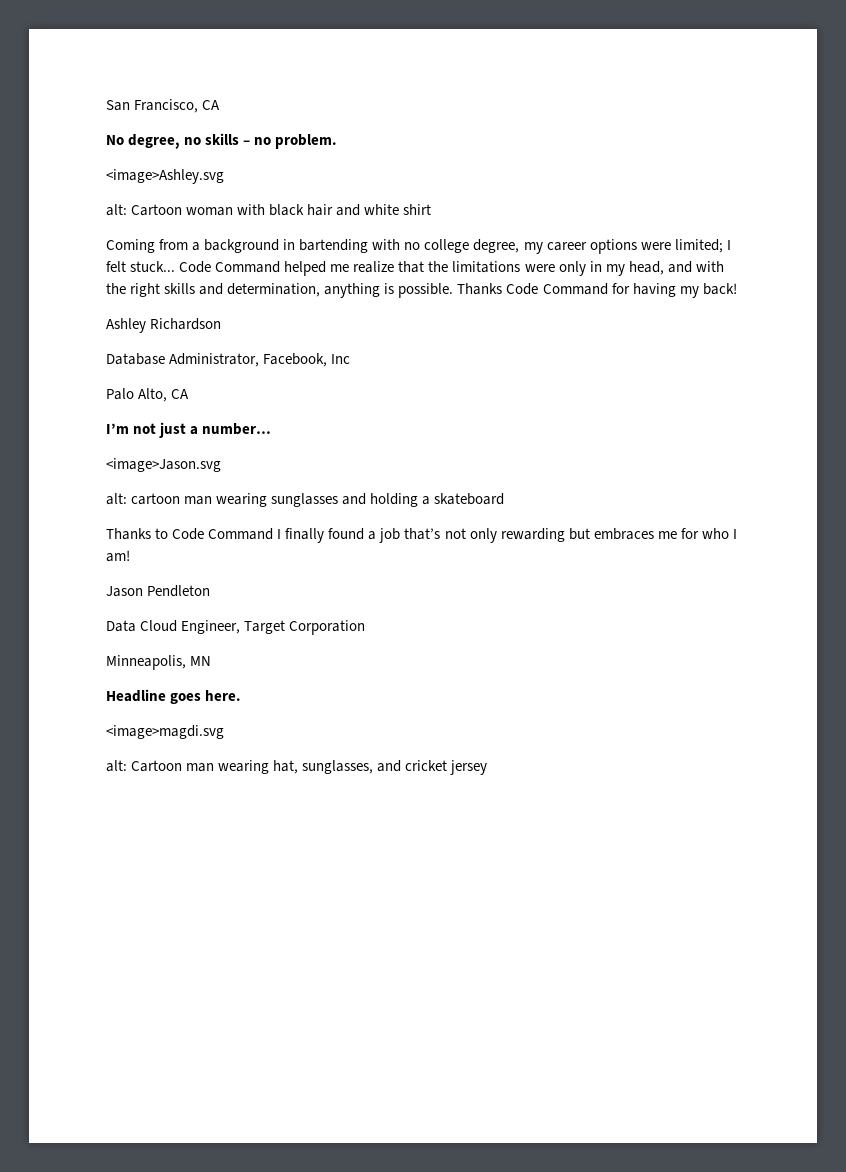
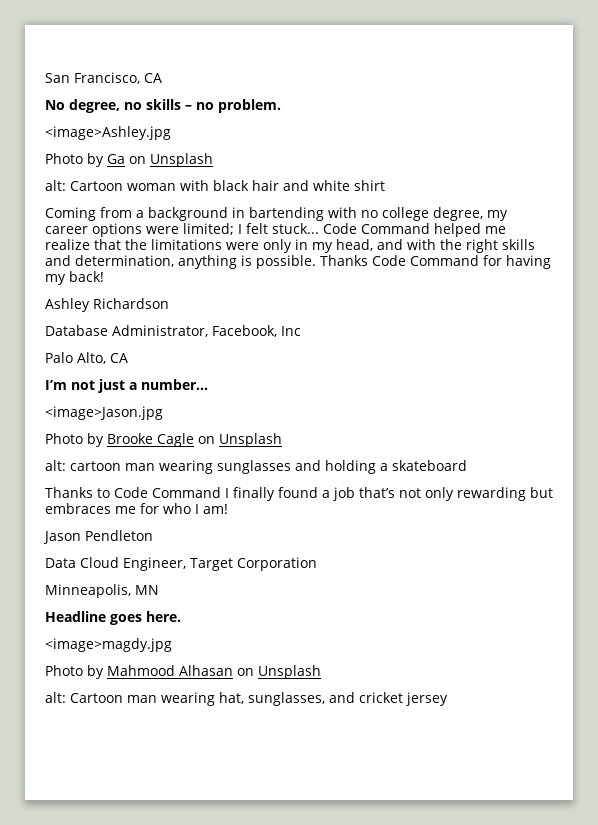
- <image>Ashley.svg
+ <image>Ashley.jpg
+ Photo by Ga on Unsplash
- <image>Jason.svg
+ <image>Jason.jpg
+ Photo by Brooke Cagle on Unsplash
- <image>magdi.svg
+ <image>magdy.jpg
+ Photo by Mahmood Alhasan on Unsplash

